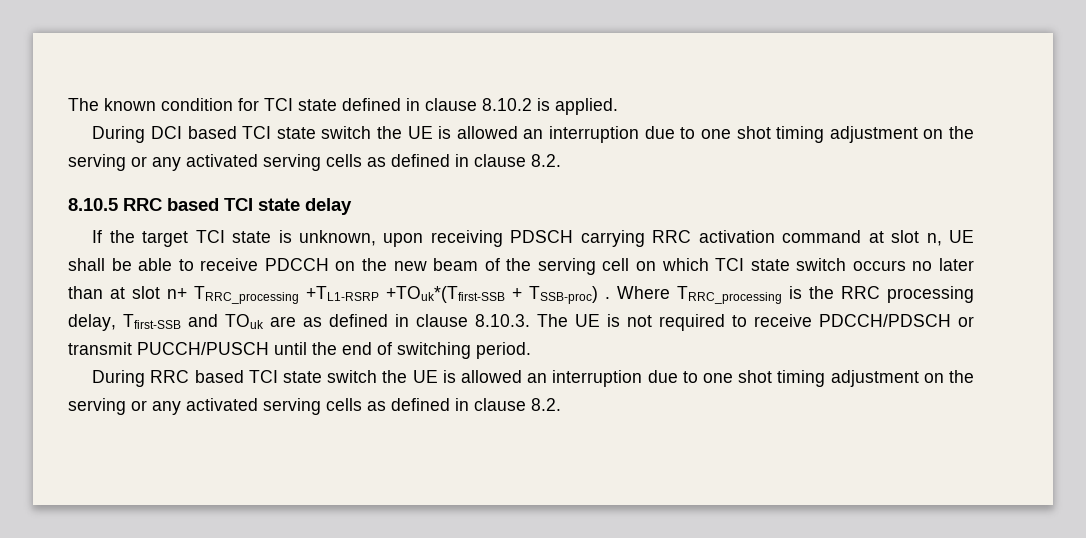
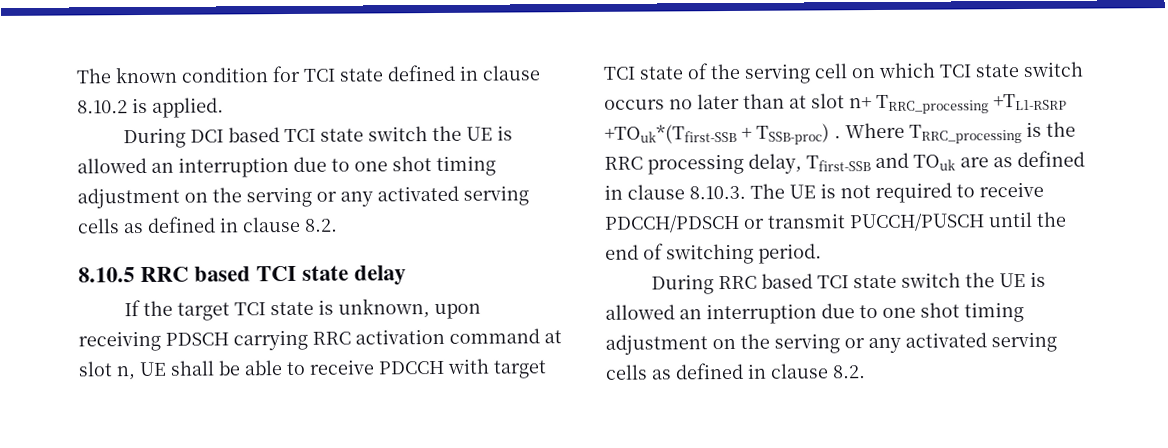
- If the target TCI state is unknown, upon receiving PDSCH carrying RRC activation command at slot n, UE shall be able to receive PDCCH on the new beam of the serving cell on which TCI state switch occurs no later than at slot n+ TRRC_processing +TL1-RSRP +TOuk*(Tfirst-SSB + TSSB-proc) .
+ If the target TCI state is unknown, upon receiving PDSCH carrying RRC activation command at slot n, UE shall be able to receive PDCCH with target TCI state of the serving cell on which TCI state switch occurs no later than at slot n+ TRRC_processing +TL1-RSRP +TOuk*(Tfirst-SSB + TSSB-proc) .

